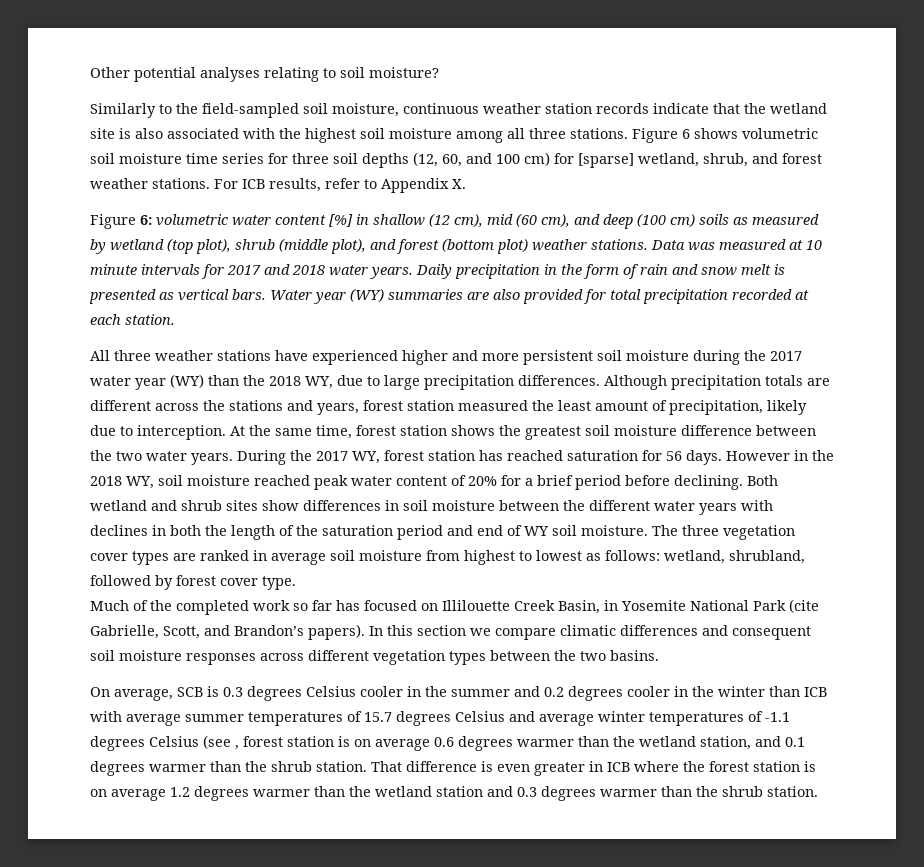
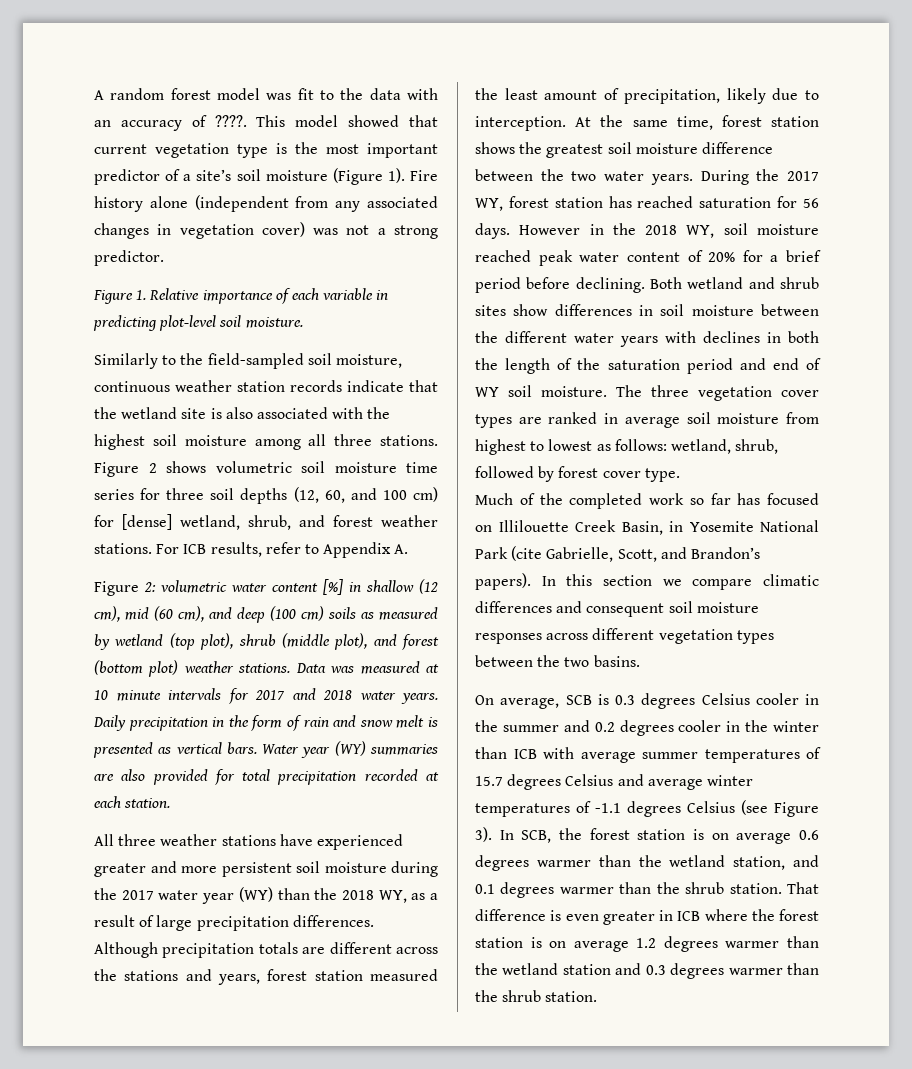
- Other potential analyses relating to soil moisture?
+ A random forest model was fit to the data with an accuracy of ????. This model showed that current vegetation type is the most important predictor of a site’s soil moisture (Figure 1). Fire history alone (independent from any associated changes in vegetation cover) was not a strong predictor.
+ Figure 1. Relative importance of each variable in predicting plot-level soil moisture.
- Figure 6 shows volumetric soil moisture time series for three soil depths (12, 60, and 100 cm) for [sparse] wetland, shrub, and forest weather stations.
+ Figure 2 shows volumetric soil moisture time series for three soil depths (12, 60, and 100 cm) for [dense] wetland, shrub, and forest weather stations.
- For ICB results, refer to Appendix X.
- Figure 6: volumetric water content [%] in shallow (12 cm), mid (60 cm), and deep (100 cm) soils as measured by wetland (top plot), shrub (middle plot), and forest (bottom plot) weather stations.
+ For ICB results, refer to Appendix A.
+ Figure 2: volumetric water content [%] in shallow (12 cm), mid (60 cm), and deep (100 cm) soils as measured by wetland (top plot), shrub (middle plot), and forest (bottom plot) weather stations.
- All three weather stations have experienced higher and more persistent soil moisture during the 2017 water year (WY) than the 2018 WY, due to large precipitation differences.
+ All three weather stations have experienced greater and more persistent soil moisture during the 2017 water year (WY) than the 2018 WY, as a result of large precipitation differences.
- The three vegetation cover types are ranked in average soil moisture from highest to lowest as follows: wetland, shrubland, followed by forest cover type.
+ The three vegetation cover types are ranked in average soil moisture from highest to lowest as follows: wetland, shrub, followed by forest cover type.
- On average, SCB is 0.3 degrees Celsius cooler in the summer and 0.2 degrees cooler in the winter than ICB with average summer temperatures of 15.7 degrees Celsius and average winter temperatures of -1.1 degrees Celsius (see , forest station is on average 0.6 degrees warmer than the wetland station, and 0.1 degrees warmer than the shrub station.
+ On average, SCB is 0.3 degrees Celsius cooler in the summer and 0.2 degrees cooler in the winter than ICB with average summer temperatures of 15.7 degrees Celsius and average winter temperatures of -1.1 degrees Celsius (see Figure 3). In SCB, the forest station is on average 0.6 degrees warmer than the wetland station, and 0.1 degrees warmer than the shrub station.

